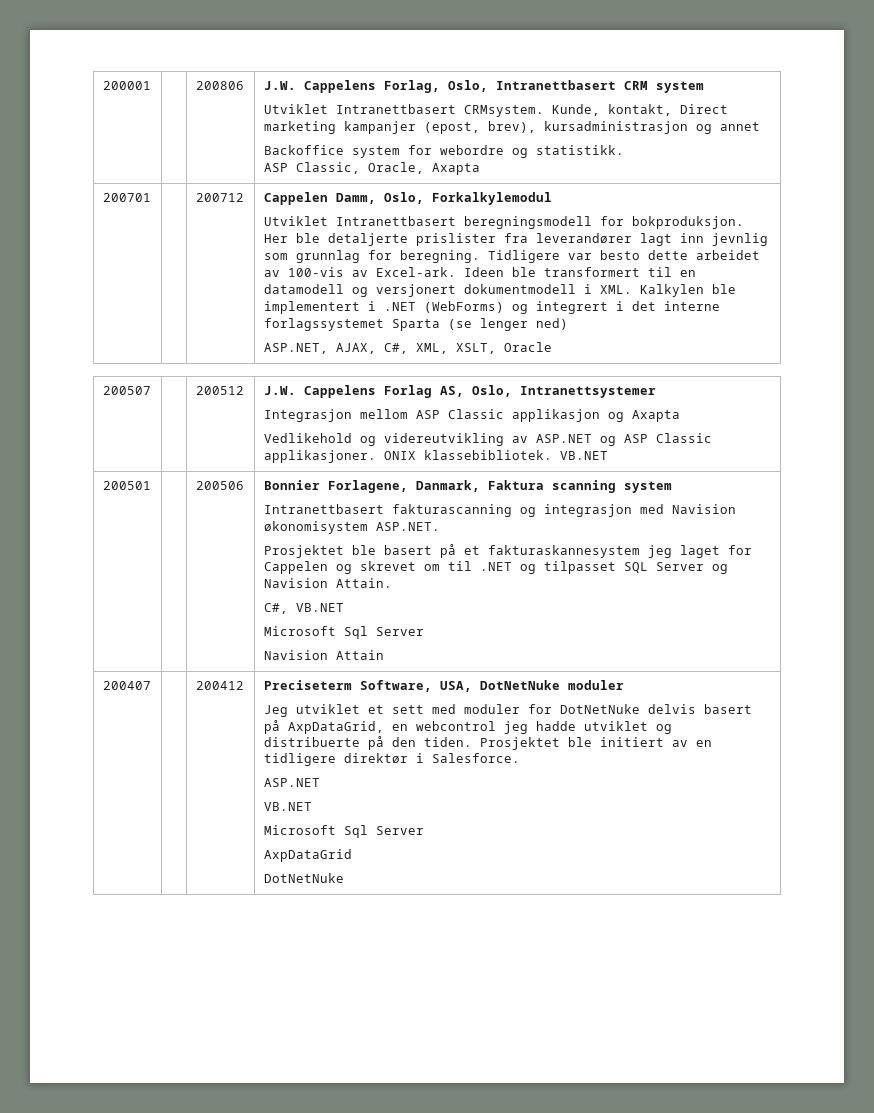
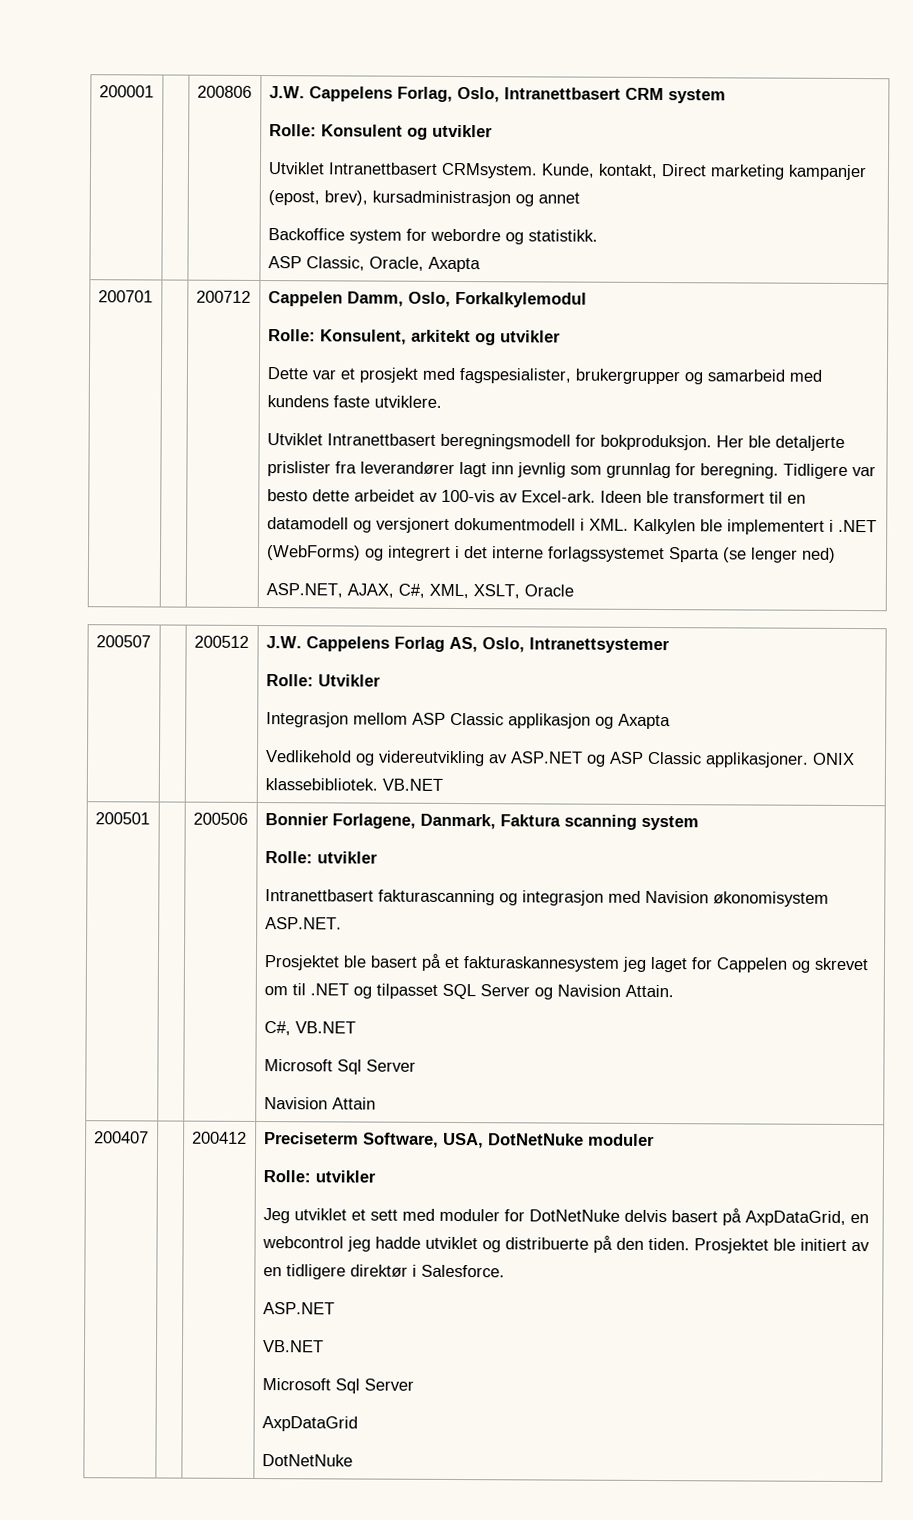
  200001 | | 200806 | J.W. Cappelens Forlag, Oslo, Intranettbasert CRM system
+ Rolle: Konsulent og utvikler
+ Rolle: Konsulent, arkitekt og utvikler
+ Dette var et prosjekt med fagspesialister, brukergrupper og samarbeid med kundens faste utviklere.
  200507 | | 200512 | J.W. Cappelens Forlag AS, Oslo, Intranettsystemer
+ Rolle: Utvikler
  Bonnier Forlagene, Danmark, Faktura scanning system
+ Rolle: utvikler
  Preciseterm Software, USA, DotNetNuke moduler
+ Rolle: utvikler

